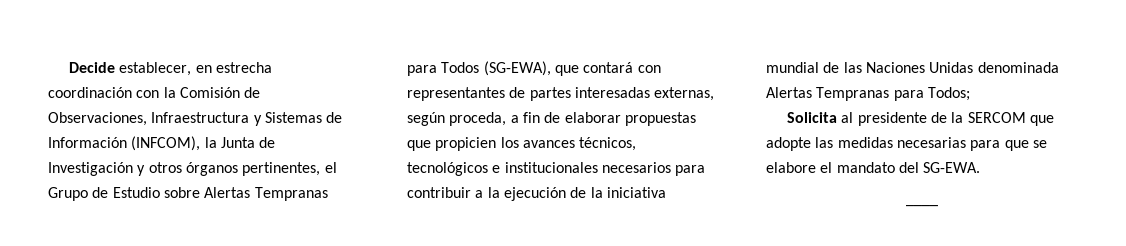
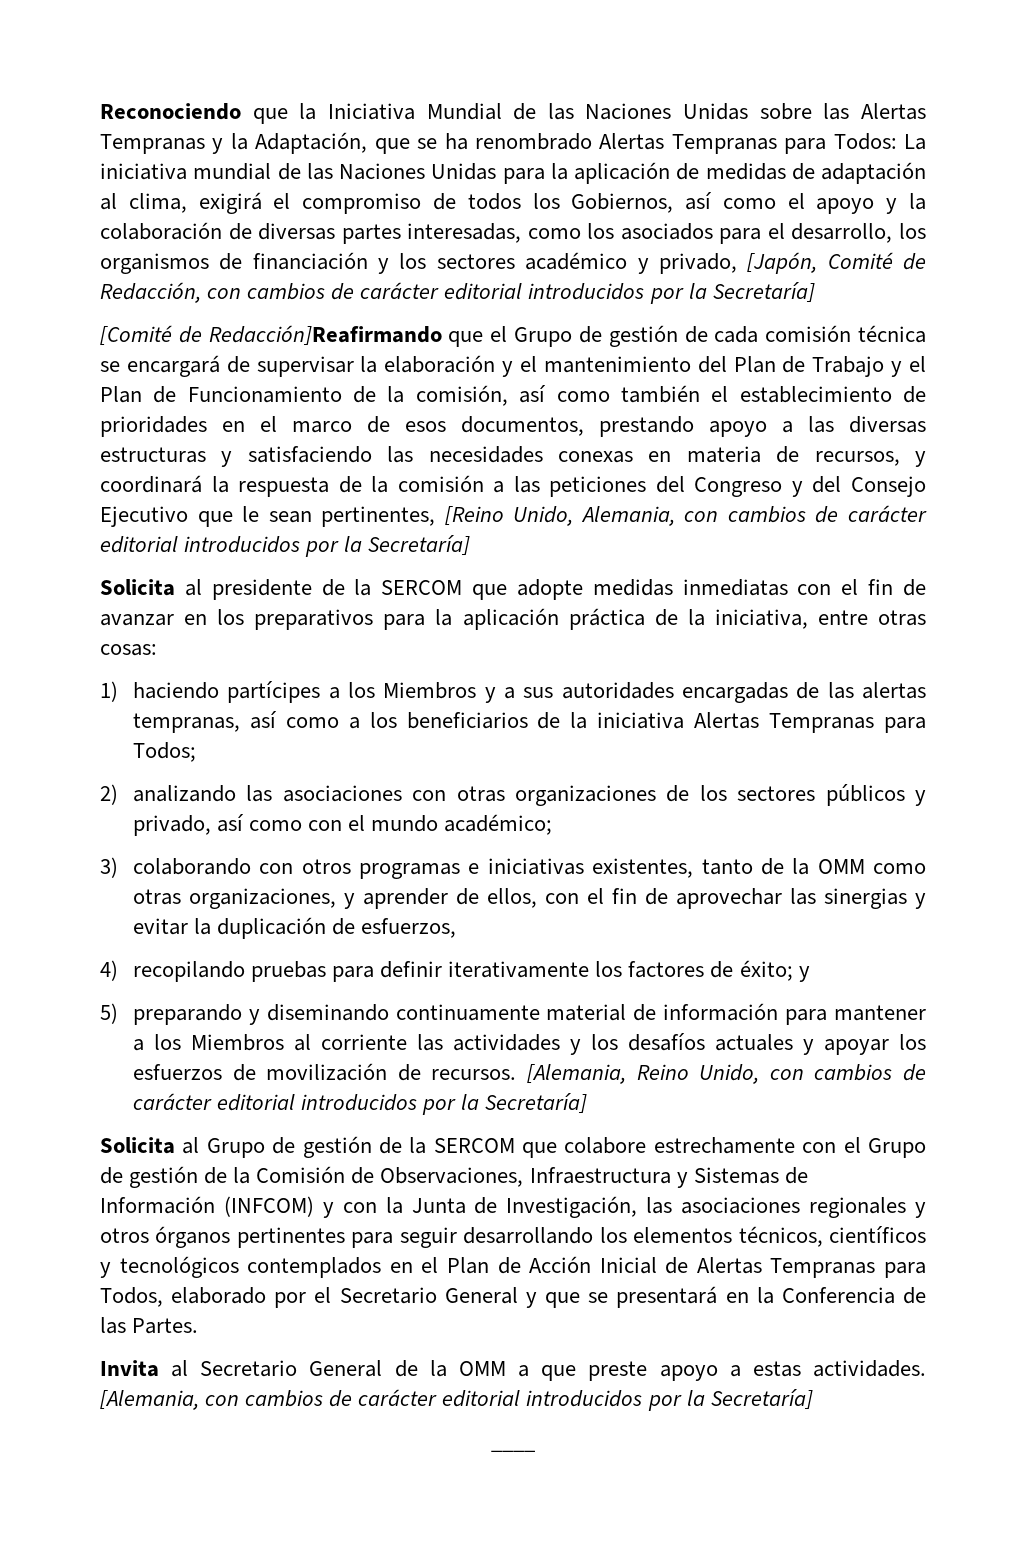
- Decide establecer, en estrecha coordinación con la Comisión de Observaciones, Infraestructura y Sistemas de Información (INFCOM), la Junta de Investigación y otros órganos pertinentes, el Grupo de Estudio sobre Alertas Tempranas para Todos (SG-EWA), que contará con representantes de partes interesadas externas, según proceda, a fin de elaborar propuestas que propicien los avances técnicos, tecnológicos e institucionales necesarios para contribuir a la ejecución de la iniciativa mundial de las Naciones Unidas denominada Alertas Tempranas para Todos;
- Solicita al presidente de la SERCOM que adopte las medidas necesarias para que se elabore el mandato del SG-EWA.
+ Reconociendo que la Iniciativa Mundial de las Naciones Unidas sobre las Alertas Tempranas y la Adaptación, que se ha renombrado Alertas Tempranas para Todos: La iniciativa mundial de las Naciones Unidas para la aplicación de medidas de adaptación al clima, exigirá el compromiso de todos los Gobiernos, así como el apoyo y la colaboración de diversas partes interesadas, como los asociados para el desarrollo, los organismos de financiación y los sectores académico y privado, [Japón, Comité de Redacción, con cambios de carácter editorial introducidos por la Secretaría]
+ [Comité de Redacción]Reafirmando que el Grupo de gestión de cada comisión técnica se encargará de supervisar la elaboración y el mantenimiento del Plan de Trabajo y el Plan de Funcionamiento de la comisión, así como también el establecimiento de prioridades en el marco de esos documentos, prestando apoyo a las diversas estructuras y satisfaciendo las necesidades conexas en materia de recursos, y coordinará la respuesta de la comisión a las peticiones del Congreso y del Consejo Ejecutivo que le sean pertinentes, [Reino Unido, Alemania, con cambios de carácter editorial introducidos por la Secretaría]
+ Solicita al presidente de la SERCOM que adopte medidas inmediatas con el fin de avanzar en los preparativos para la aplicación práctica de la iniciativa, entre otras cosas:
+ 1) haciendo partícipes a los Miembros y a sus autoridades encargadas de las alertas tempranas, así como a los beneficiarios de la iniciativa Alertas Tempranas para Todos;
+ 2) analizando las asociaciones con otras organizaciones de los sectores públicos y privado, así como con el mundo académico;
+ 3) colaborando con otros programas e iniciativas existentes, tanto de la OMM como otras organizaciones, y aprender de ellos, con el fin de aprovechar las sinergias y evitar la duplicación de esfuerzos,
+ 4) recopilando pruebas para definir iterativamente los factores de éxito; y
+ 5) preparando y diseminando continuamente material de información para mantener a los Miembros al corriente las actividades y los desafíos actuales y apoyar los esfuerzos de movilización de recursos. [Alemania, Reino Unido, con cambios de carácter editorial introducidos por la Secretaría]
+ Solicita al Grupo de gestión de la SERCOM que colabore estrechamente con el Grupo de gestión de la Comisión de Observaciones, Infraestructura y Sistemas de Información (INFCOM) y con la Junta de Investigación, las asociaciones regionales y otros órganos pertinentes para seguir desarrollando los elementos técnicos, científicos y tecnológicos contemplados en el Plan de Acción Inicial de Alertas Tempranas para Todos, elaborado por el Secretario General y que se presentará en la Conferencia de las Partes.
+ Invita al Secretario General de la OMM a que preste apoyo a estas actividades. [Alemania, con cambios de carácter editorial introducidos por la Secretaría]

